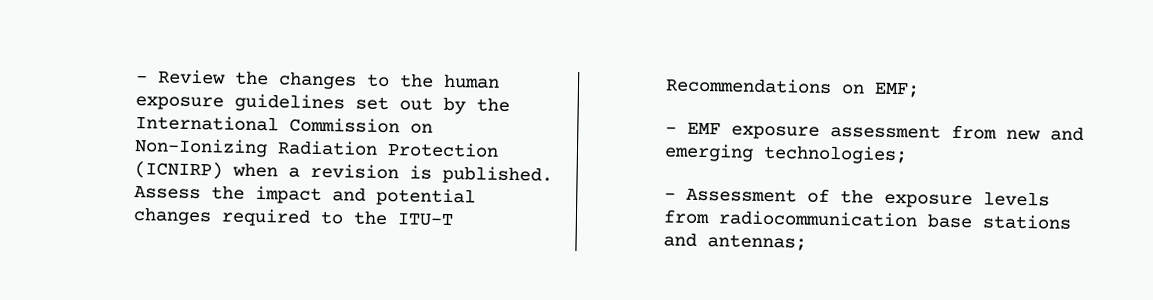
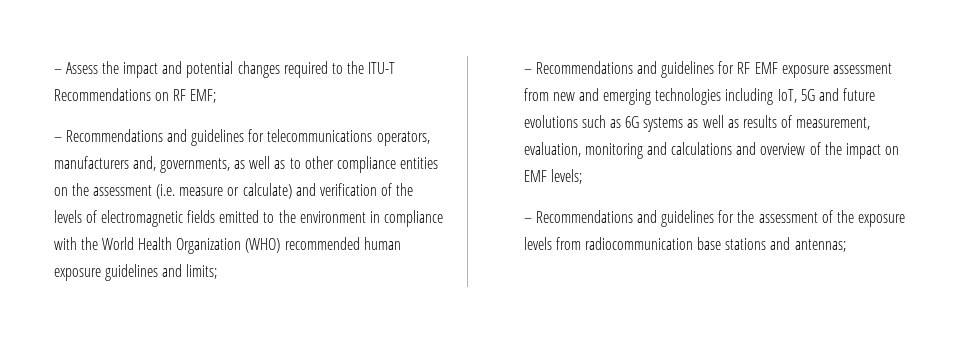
- - Review the changes to the human exposure guidelines set out by the International Commission on Non-Ionizing Radiation Protection (ICNIRP) when a revision is published. Assess the impact and potential changes required to the ITU-T Recommendations on EMF;
+ – Assess the impact and potential changes required to the ITU-T Recommendations on RF EMF;
- – EMF exposure assessment from new and emerging technologies;
- - Assessment of the exposure levels from radiocommunication base stations and antennas;
+ – Recommendations and guidelines for telecommunications operators, manufacturers and, governments, as well as to other compliance entities on the assessment (i.e. measure or calculate) and verification of the levels of electromagnetic fields emitted to the environment in compliance with the World Health Organization (WHO) recommended human exposure guidelines and limits;
+ – Recommendations and guidelines for RF EMF exposure assessment from new and emerging technologies including IoT, 5G and future evolutions such as 6G systems as well as results of measurement, evaluation, monitoring and calculations and overview of the impact on EMF levels;
+ – Recommendations and guidelines for the assessment of the exposure levels from radiocommunication base stations and antennas;

